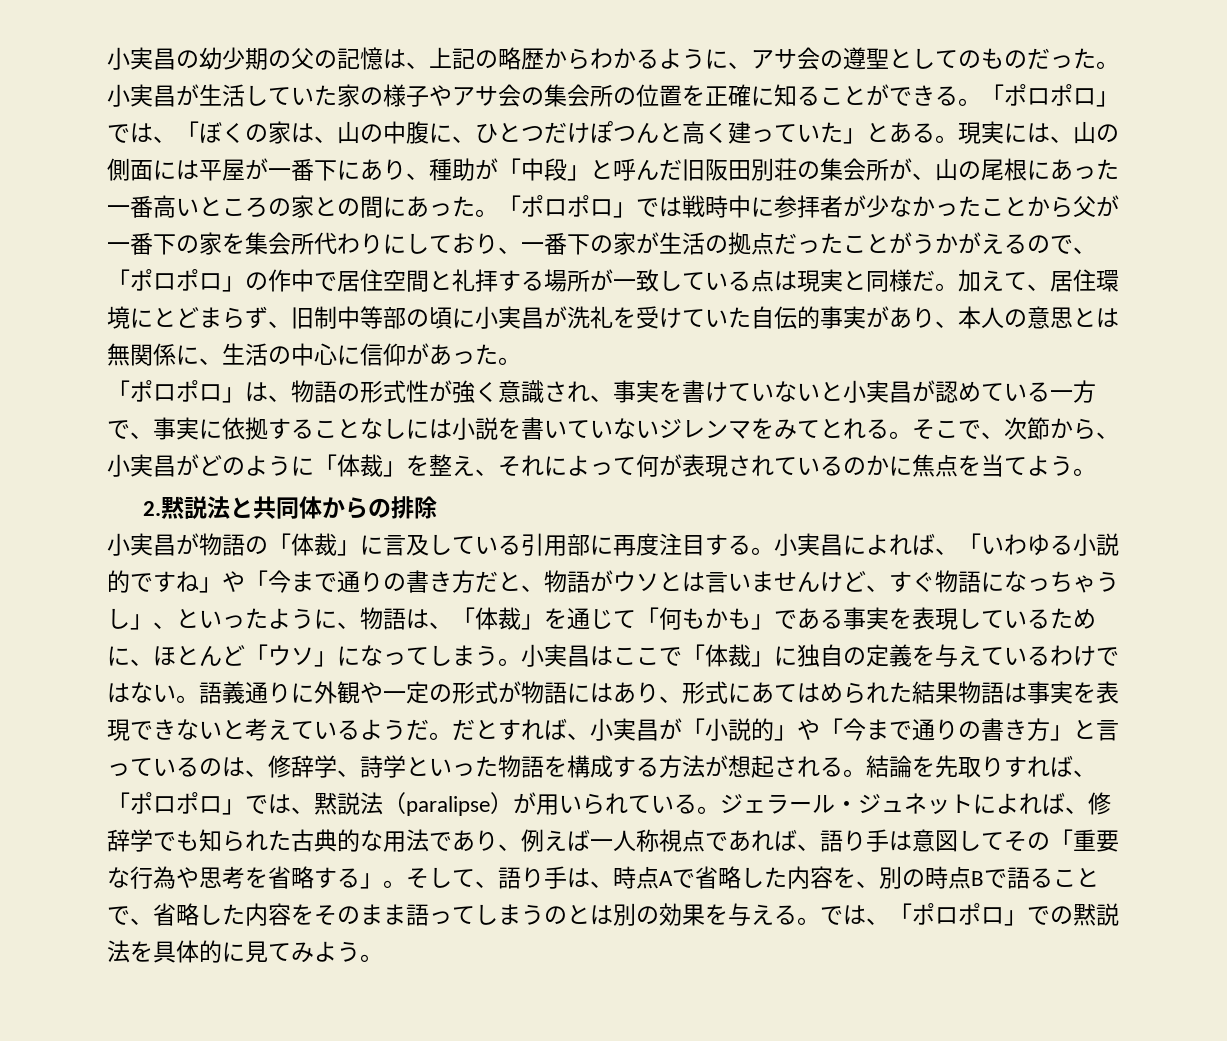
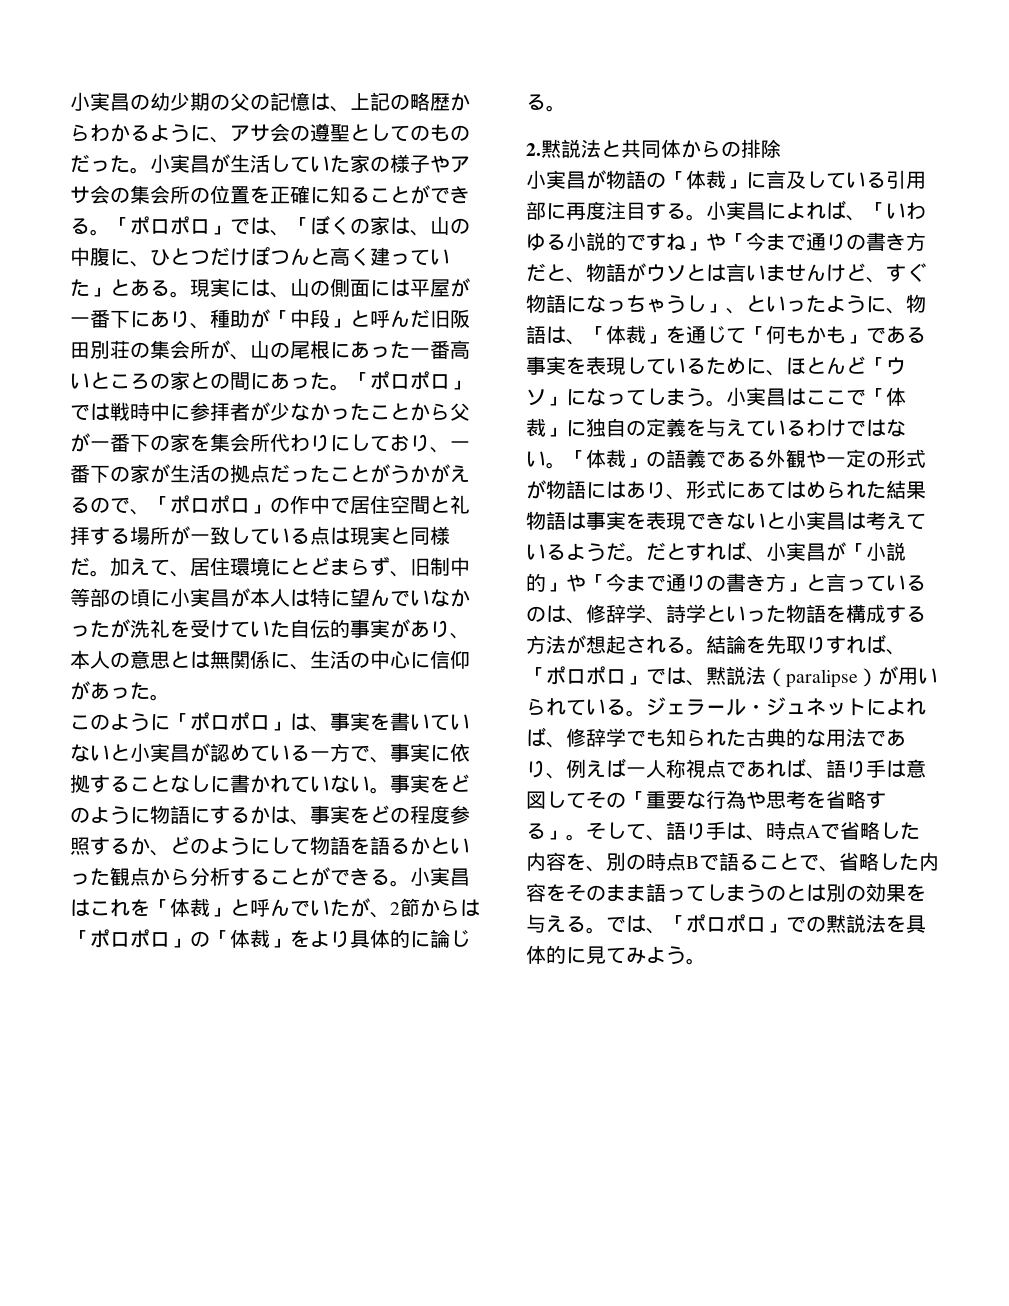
- 加えて、居住環境にとどまらず、旧制中等部の頃に小実昌が洗礼を受けていた自伝的事実があり、本人の意思とは無関係に、生活の中心に信仰があった。
+ 加えて、居住環境にとどまらず、旧制中等部の頃に小実昌が本人は特に望んでいなかったが洗礼を受けていた自伝的事実があり、本人の意思とは無関係に、生活の中心に信仰があった。
- 「ポロポロ」は、物語の形式性が強く意識され、事実を書けていないと小実昌が認めている一方で、事実に依拠することなしには小説を書いていないジレンマをみてとれる。そこで、次節から、小実昌がどのように「体裁」を整え、それによって何が表現されているのかに焦点を当てよう。
+ このように「ポロポロ」は、事実を書いていないと小実昌が認めている一方で、事実に依拠することなしに書かれていない。事実をどのように物語にするかは、事実をどの程度参照するか、どのようにして物語を語るかといった観点から分析することができる。小実昌はこれを「体裁」と呼んでいたが、2節からは「ポロポロ」の「体裁」をより具体的に論じる。
- 語義通りに外観や一定の形式が物語にはあり、形式にあてはめられた結果物語は事実を表現できないと考えているようだ。
+ 「体裁」の語義である外観や一定の形式が物語にはあり、形式にあてはめられた結果物語は事実を表現できないと小実昌は考えているようだ。

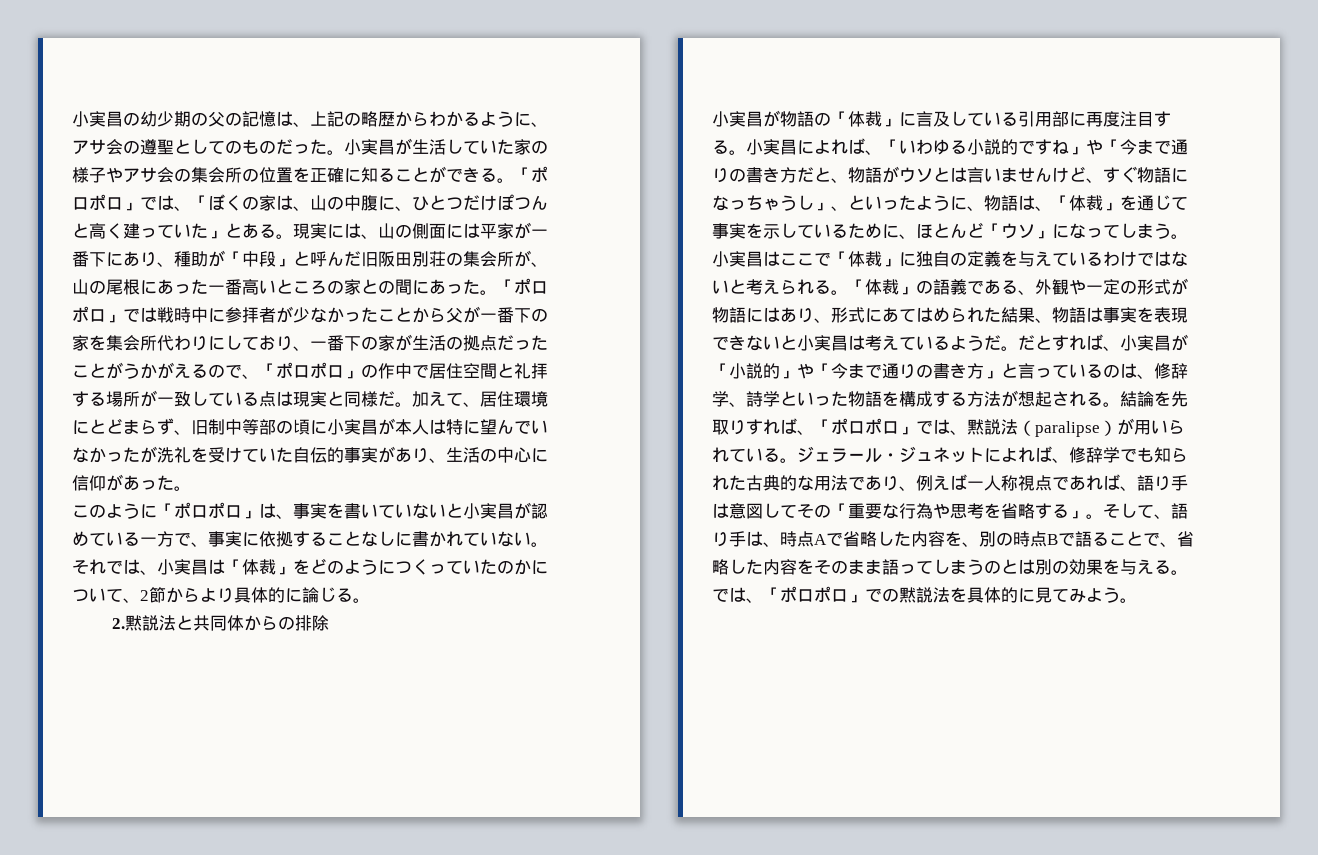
- 現実には、山の側面には平屋が一番下にあり、種助が「中段」と呼んだ旧阪田別荘の集会所が、山の尾根にあった一番高いところの家との間にあった。
+ 現実には、山の側面には平家が一番下にあり、種助が「中段」と呼んだ旧阪田別荘の集会所が、山の尾根にあった一番高いところの家との間にあった。
- 加えて、居住環境にとどまらず、旧制中等部の頃に小実昌が本人は特に望んでいなかったが洗礼を受けていた自伝的事実があり、本人の意思とは無関係に、生活の中心に信仰があった。
+ 加えて、居住環境にとどまらず、旧制中等部の頃に小実昌が本人は特に望んでいなかったが洗礼を受けていた自伝的事実があり、生活の中心に信仰があった。
- 事実をどのように物語にするかは、事実をどの程度参照するか、どのようにして物語を語るかといった観点から分析することができる。小実昌はこれを「体裁」と呼んでいたが、2節からは「ポロポロ」の「体裁」をより具体的に論じる。
+ それでは、小実昌は「体裁」をどのようにつくっていたのかについて、2節からより具体的に論じる。
- 小実昌によれば、「いわゆる小説的ですね」や「今まで通りの書き方だと、物語がウソとは言いませんけど、すぐ物語になっちゃうし」、といったように、物語は、「体裁」を通じて「何もかも」である事実を表現しているために、ほとんど「ウソ」になってしまう。
+ 小実昌によれば、「いわゆる小説的ですね」や「今まで通りの書き方だと、物語がウソとは言いませんけど、すぐ物語になっちゃうし」、といったように、物語は、「体裁」を通じて事実を示しているために、ほとんど「ウソ」になってしまう。
- 小実昌はここで「体裁」に独自の定義を与えているわけではない。
+ 小実昌はここで「体裁」に独自の定義を与えているわけではないと考えられる。
- 「体裁」の語義である外観や一定の形式が物語にはあり、形式にあてはめられた結果物語は事実を表現できないと小実昌は考えているようだ。
+ 「体裁」の語義である、外観や一定の形式が物語にはあり、形式にあてはめられた結果、物語は事実を表現できないと小実昌は考えているようだ。

